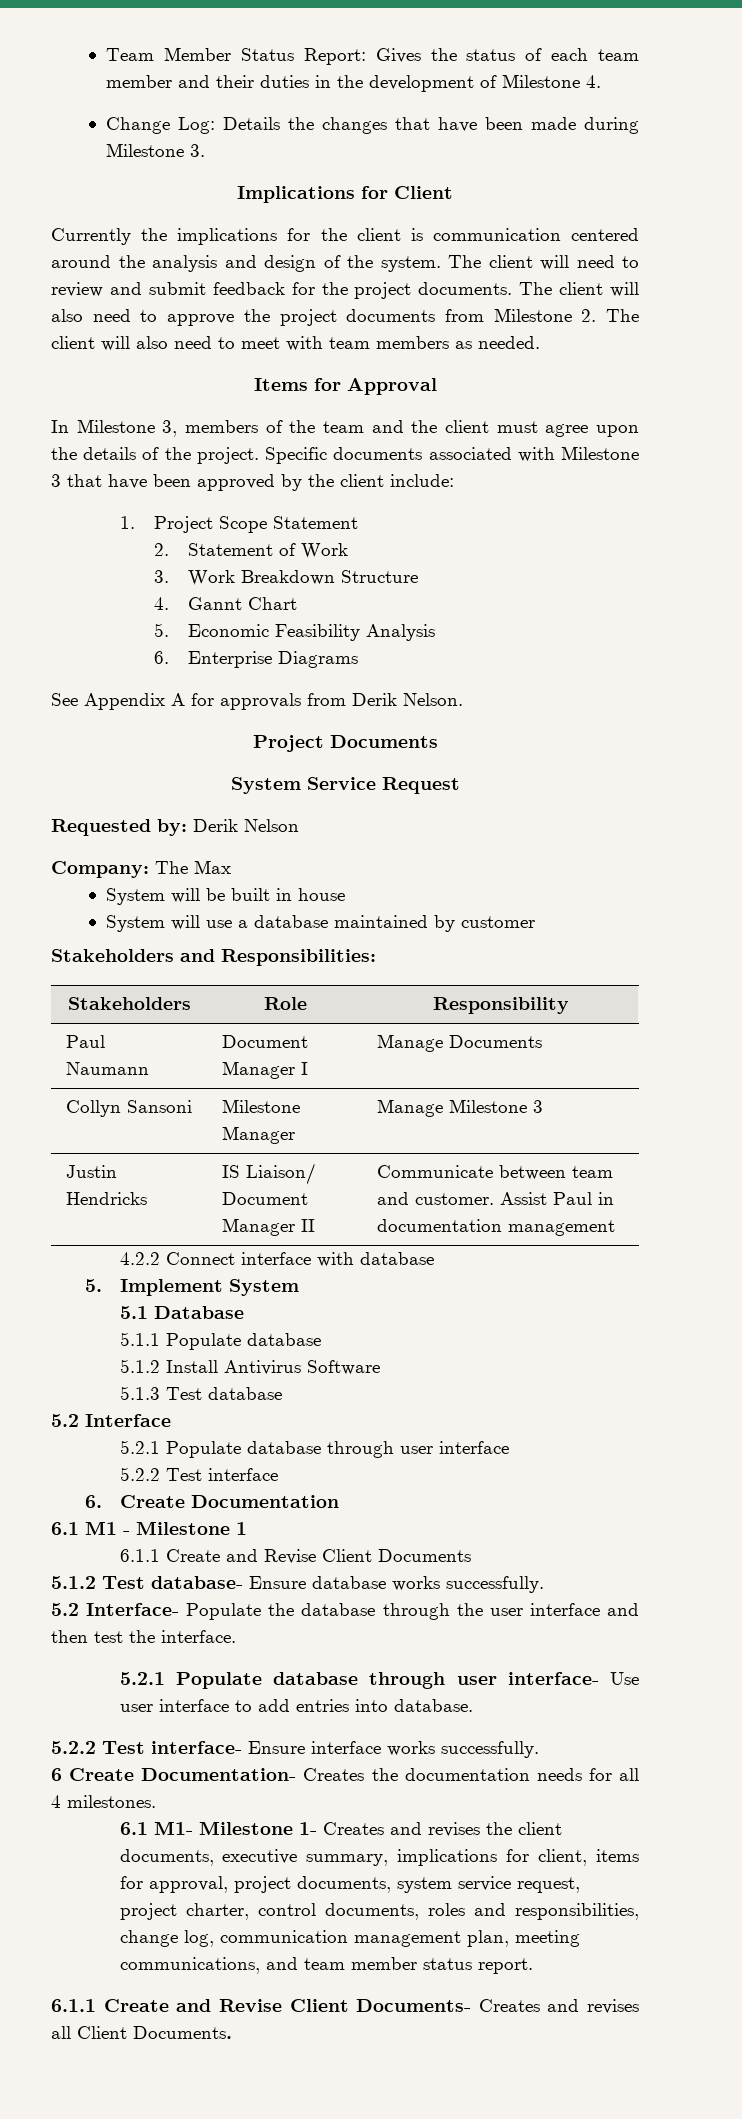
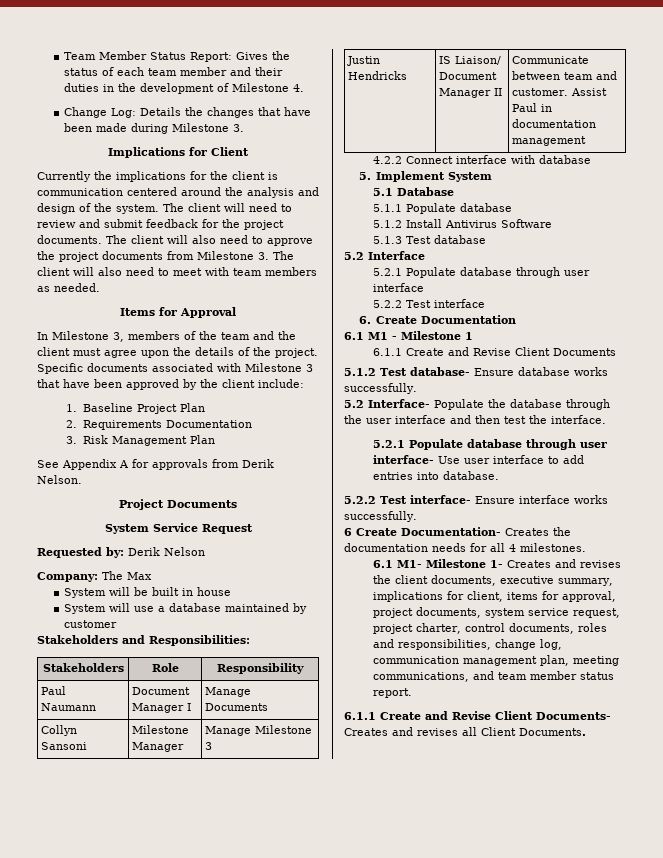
- The client will also need to approve the project documents from Milestone 2. The client will also need to meet with team members as needed.
+ The client will also need to approve the project documents from Milestone 3. The client will also need to meet with team members as needed.
- 1. Project Scope Statement
- 2. Statement of Work
- 3. Work Breakdown Structure
- 4. Gannt Chart
- 5. Economic Feasibility Analysis
- 6. Enterprise Diagrams
+ 1. Baseline Project Plan
+ 2. Requirements Documentation
+ 3. Risk Management Plan

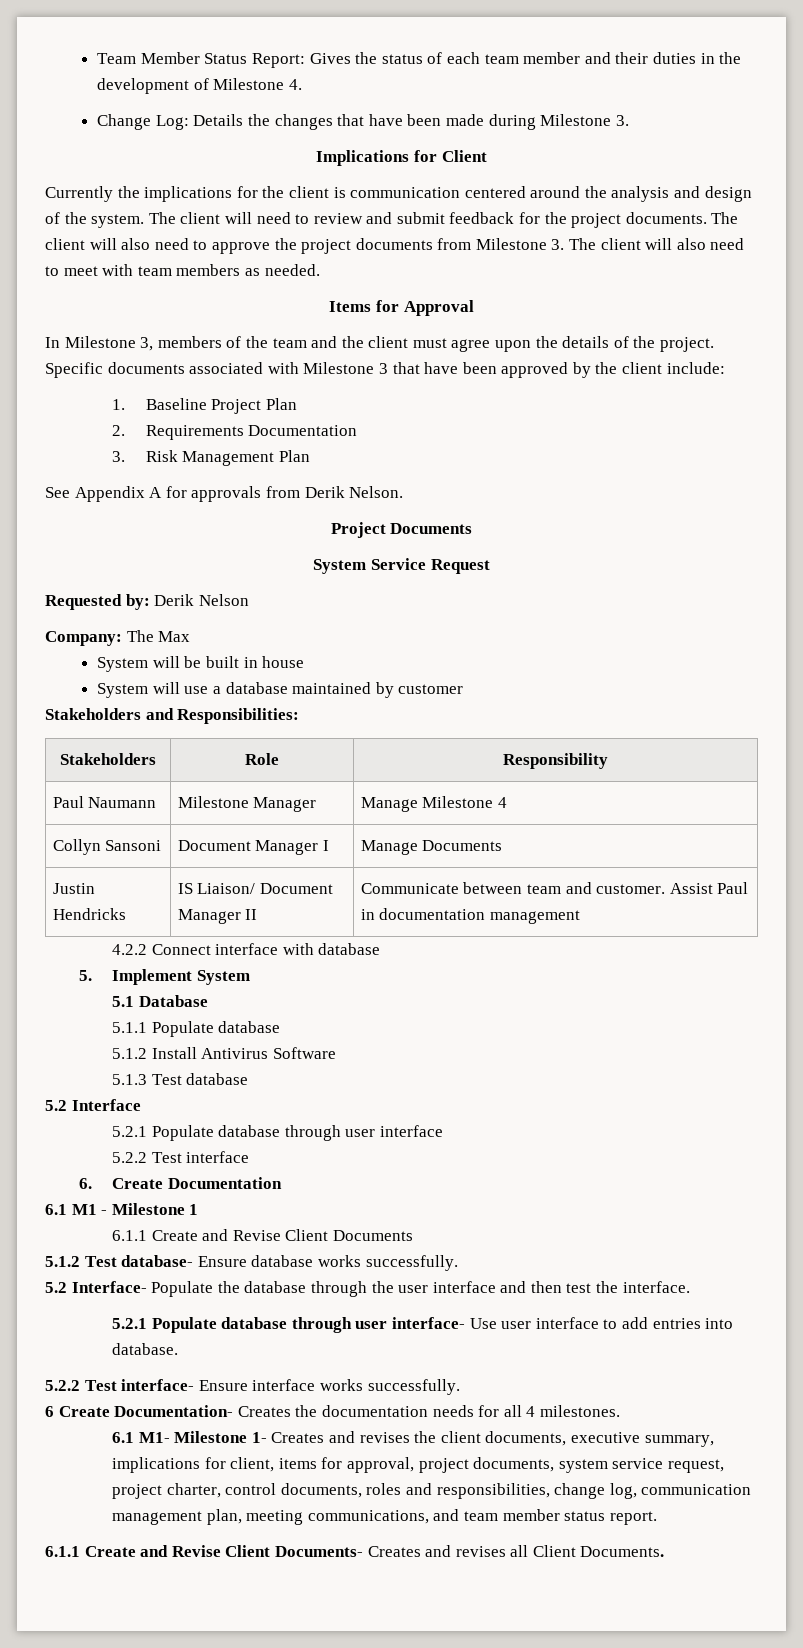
- Paul Naumann | Document Manager I | Manage Documents
+ Paul Naumann | Milestone Manager | Manage Milestone 4
+ Collyn Sansoni | Document Manager I | Manage Documents
- Collyn Sansoni | Milestone Manager | Manage Milestone 3

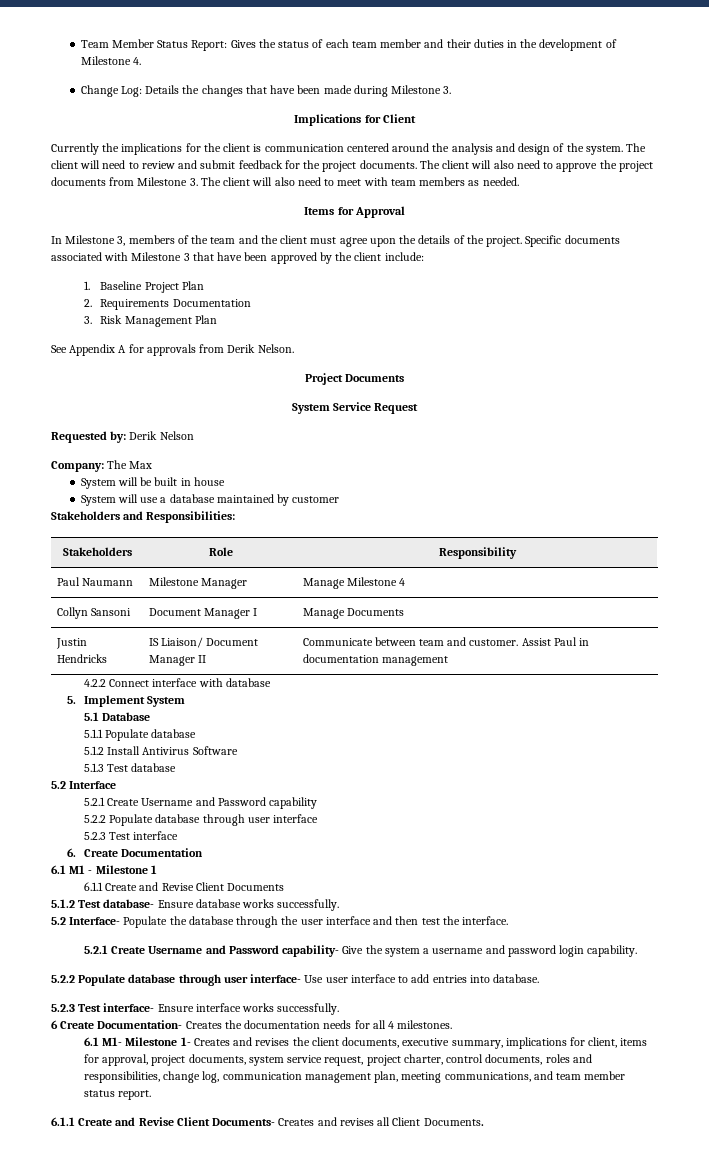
- 5.2.1 Populate database through user interface
+ 5.2.1 Create Username and Password capability
+ 5.2.2 Populate database through user interface
- 5.2.2 Test interface
+ 5.2.3 Test interface
- 5.2.1 Populate database through user interface- Use user interface to add entries into database.
+ 5.2.1 Create Username and Password capability- Give the system a username and password login capability.
+ 5.2.2 Populate database through user interface- Use user interface to add entries into database.
- 5.2.2 Test interface- Ensure interface works successfully.
+ 5.2.3 Test interface- Ensure interface works successfully.

